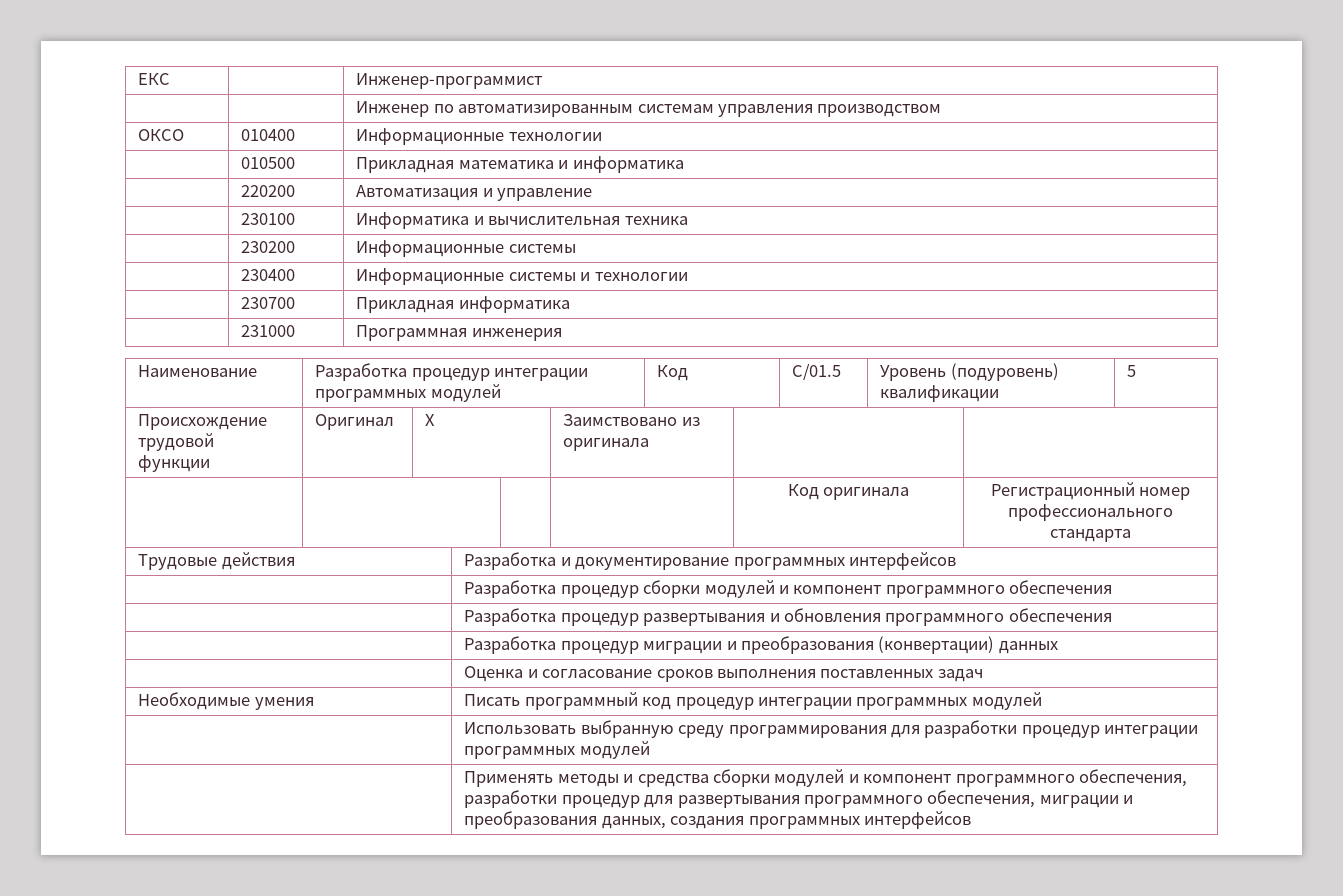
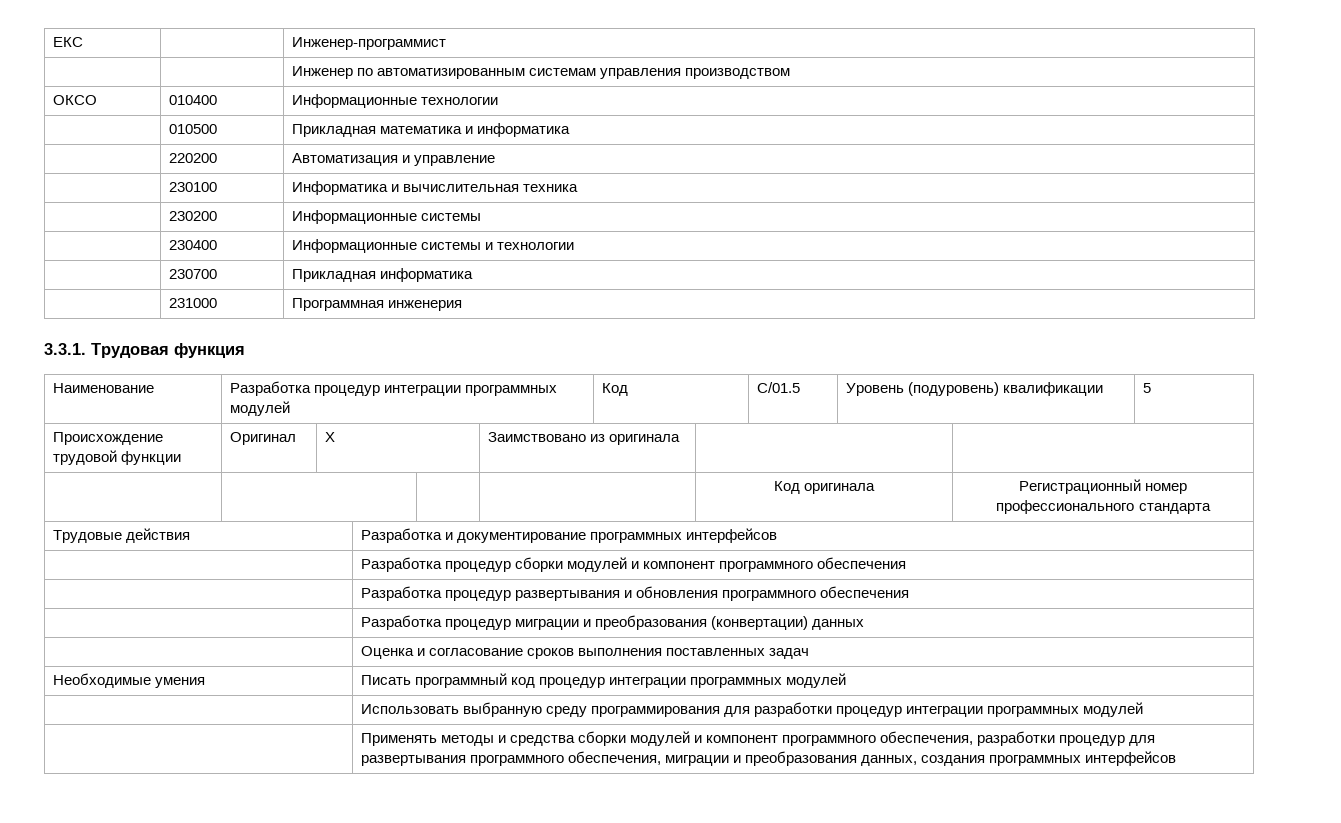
+ 3.3.1. Трудовая функция

